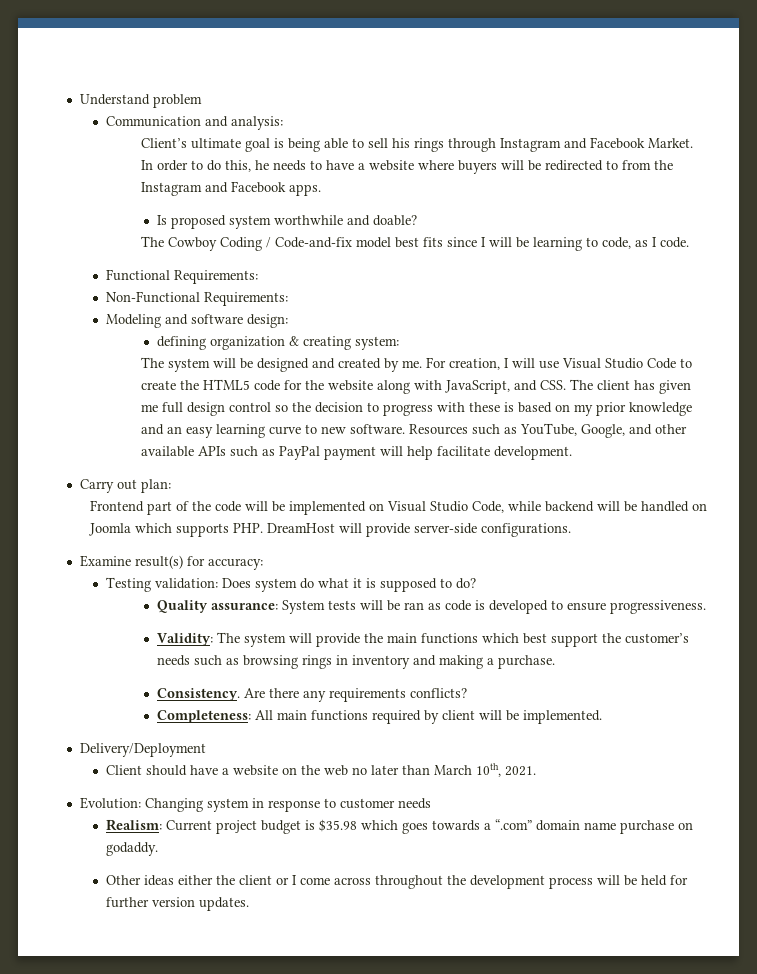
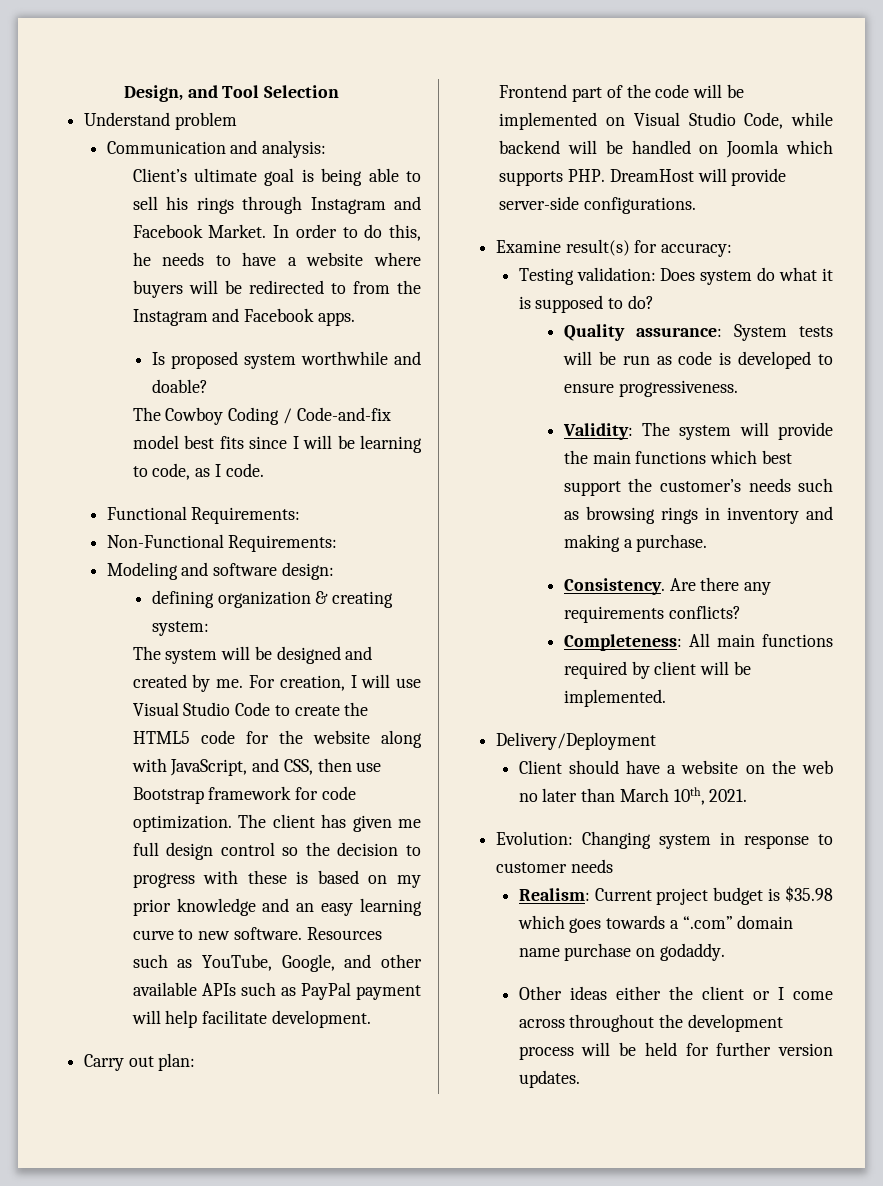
+ Design, and Tool Selection
- For creation, I will use Visual Studio Code to create the HTML5 code for the website along with JavaScript, and CSS. The client has given me full design control so the decision to progress with these is based on my prior knowledge and an easy learning curve to new software.
+ For creation, I will use Visual Studio Code to create the HTML5 code for the website along with JavaScript, and CSS, then use Bootstrap framework for code optimization. The client has given me full design control so the decision to progress with these is based on my prior knowledge and an easy learning curve to new software.
- Quality assurance: System tests will be ran as code is developed to ensure progressiveness.
+ Quality assurance: System tests will be run as code is developed to ensure progressiveness.

